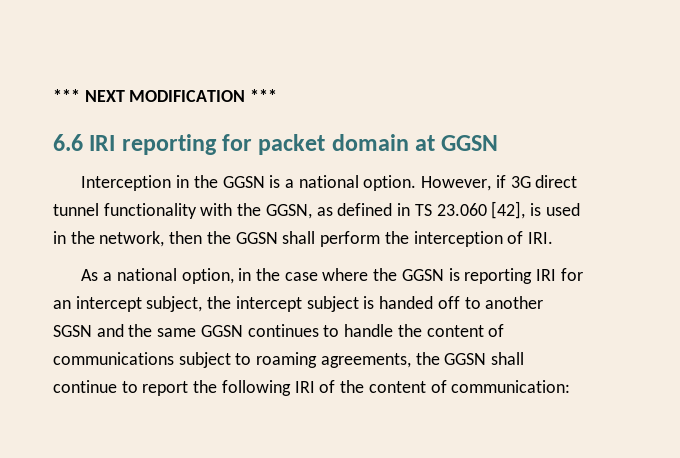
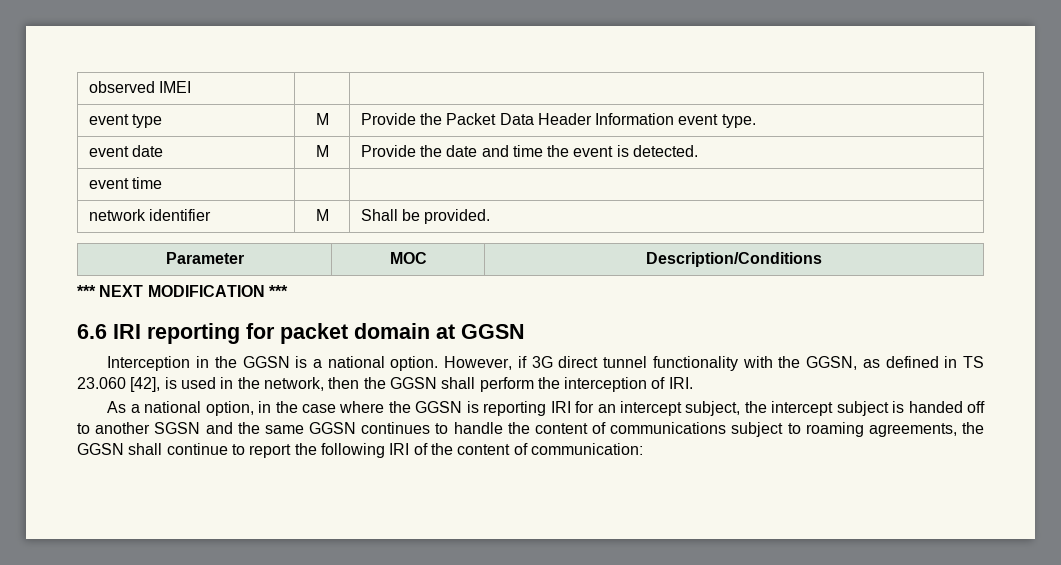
+ observed IMEI | |
+ event type | M | Provide the Packet Data Header Information event type.
+ event date | M | Provide the date and time the event is detected.
+ event time | |
+ network identifier | M | Shall be provided.
+ Parameter | MOC | Description/Conditions

